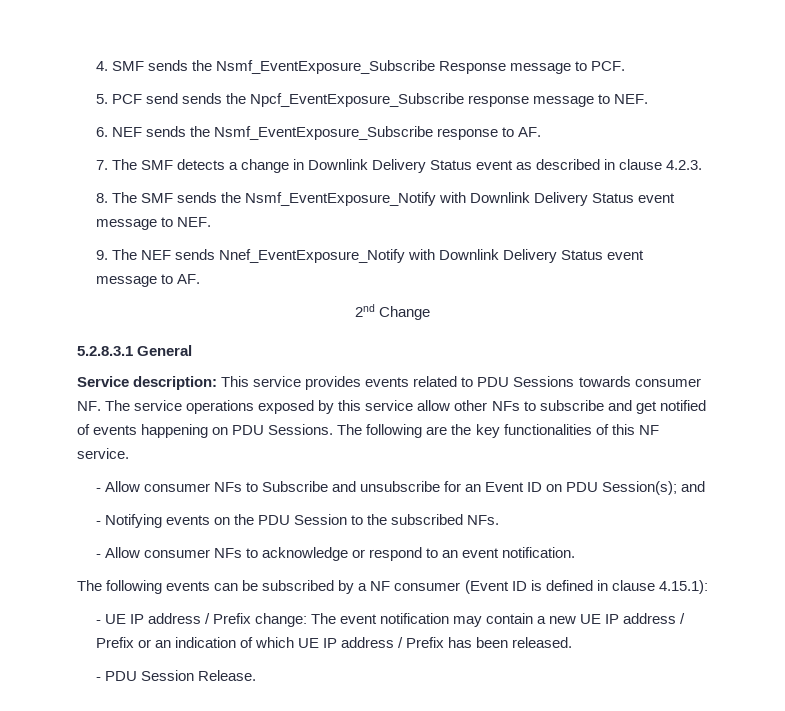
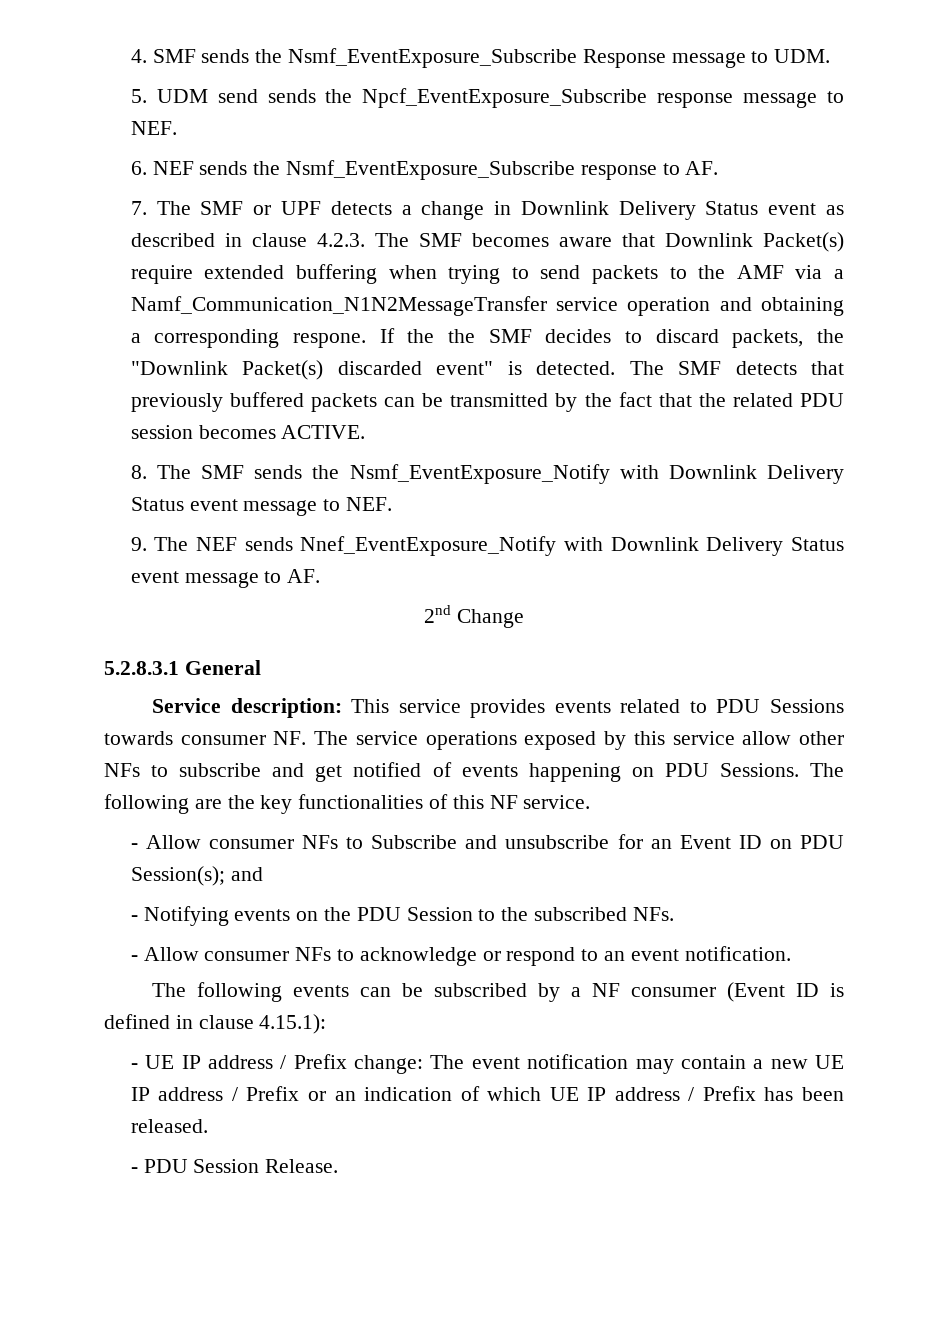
- 4. SMF sends the Nsmf_EventExposure_Subscribe Response message to PCF.
+ 4. SMF sends the Nsmf_EventExposure_Subscribe Response message to UDM.
- 5. PCF send sends the Npcf_EventExposure_Subscribe response message to NEF.
+ 5. UDM send sends the Npcf_EventExposure_Subscribe response message to NEF.
- 7. The SMF detects a change in Downlink Delivery Status event as described in clause 4.2.3.
+ 7. The SMF or UPF detects a change in Downlink Delivery Status event as described in clause 4.2.3. The SMF becomes aware that Downlink Packet(s) require extended buffering when trying to send packets to the AMF via a Namf_Communication_N1N2MessageTransfer service operation and obtaining a corresponding respone. If the the SMF decides to discard packets, the "Downlink Packet(s) discarded event" is detected. The SMF detects that previously buffered packets can be transmitted by the fact that the related PDU session becomes ACTIVE.

